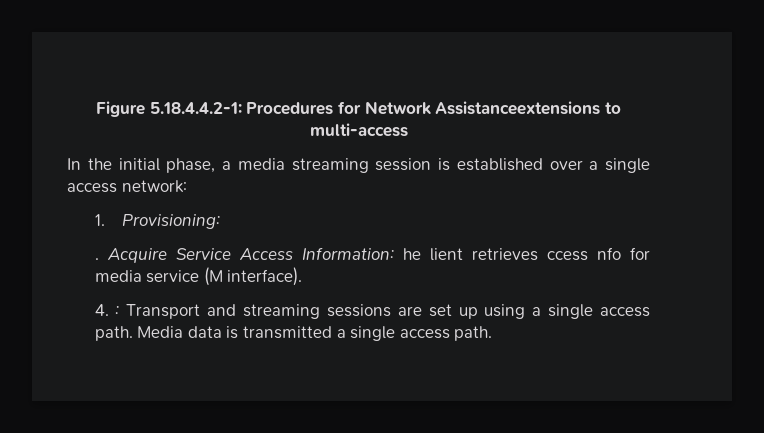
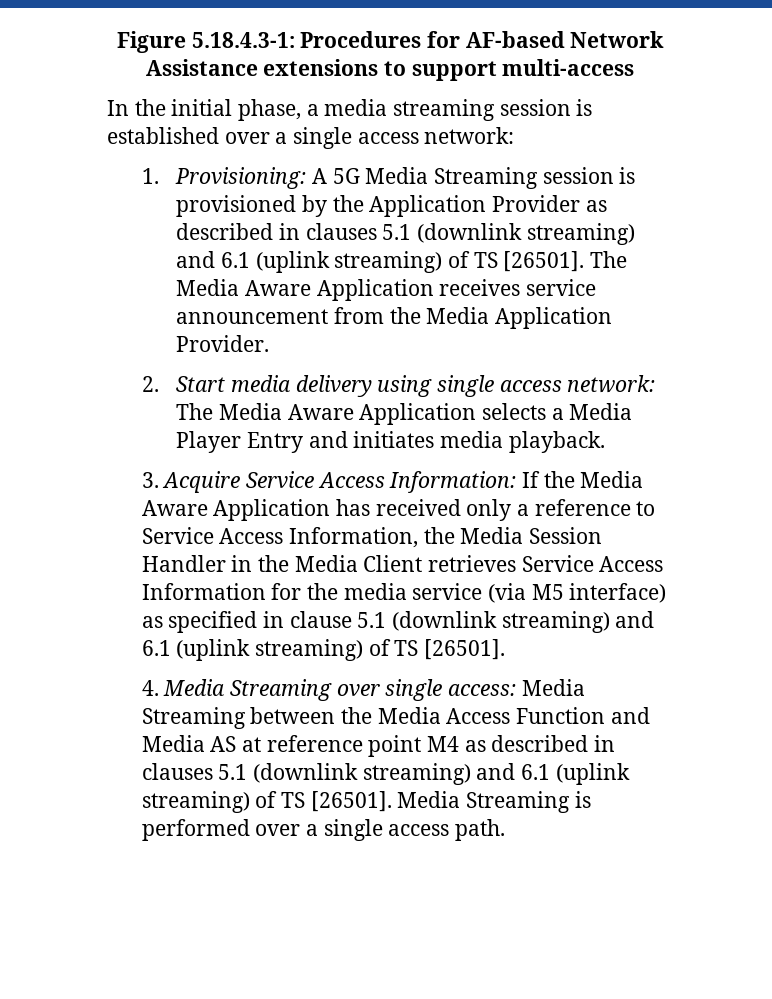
- Figure 5.18.4.4.2-1: Procedures for Network Assistanceextensions to multi-access
+ Figure 5.18.4.3-1: Procedures for AF-based Network Assistance extensions to support multi-access
- 1. Provisioning:
- . Acquire Service Access Information: he lient retrieves ccess nfo for media service (M interface).
- 4. : Transport and streaming sessions are set up using a single access path. Media data is transmitted a single access path.
+ 1. Provisioning: A 5G Media Streaming session is provisioned by the Application Provider as described in clauses 5.1 (downlink streaming) and 6.1 (uplink streaming) of TS [26501]. The Media Aware Application receives service announcement from the Media Application Provider.
+ 2. Start media delivery using single access network: The Media Aware Application selects a Media Player Entry and initiates media playback.
+ 3. Acquire Service Access Information: If the Media Aware Application has received only a reference to Service Access Information, the Media Session Handler in the Media Client retrieves Service Access Information for the media service (via M5 interface) as specified in clause 5.1 (downlink streaming) and 6.1 (uplink streaming) of TS [26501].
+ 4. Media Streaming over single access: Media Streaming between the Media Access Function and Media AS at reference point M4 as described in clauses 5.1 (downlink streaming) and 6.1 (uplink streaming) of TS [26501]. Media Streaming is performed over a single access path.

